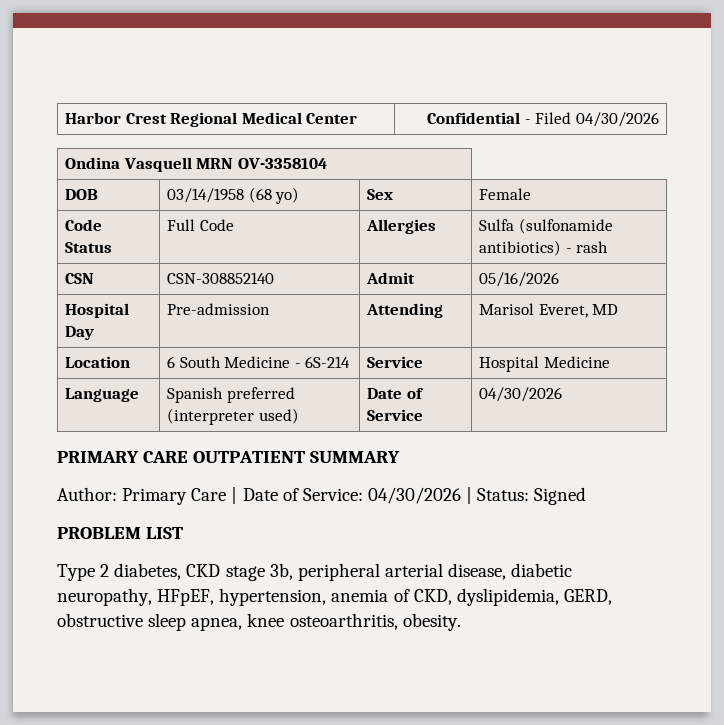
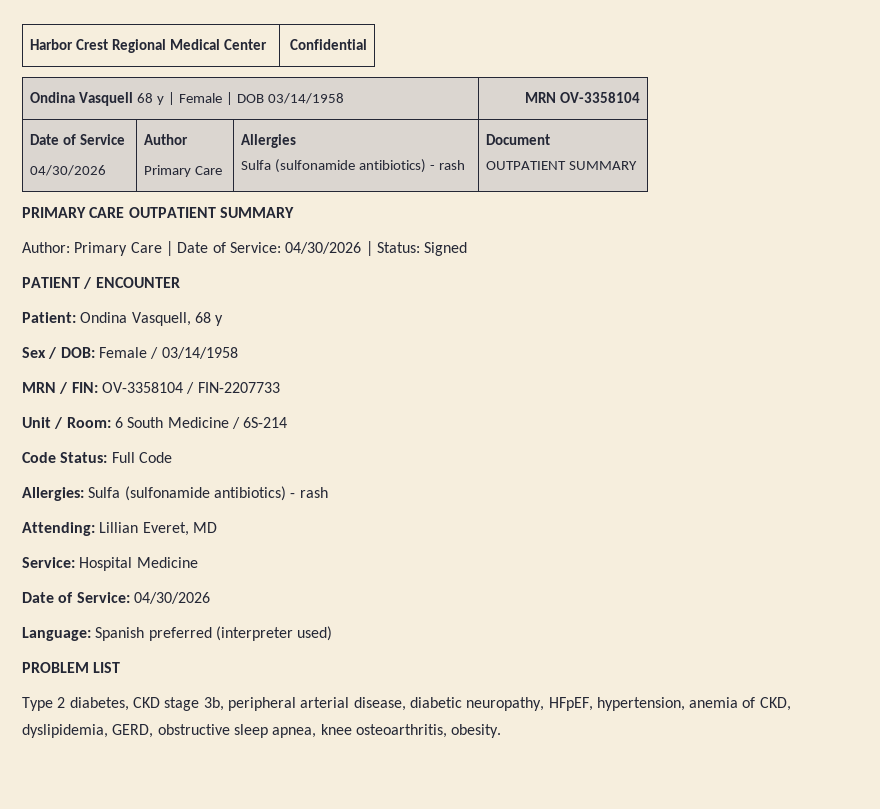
- Harbor Crest Regional Medical Center | Confidential - Filed 04/30/2026
+ Harbor Crest Regional Medical Center | Confidential
- Ondina Vasquell MRN OV-3358104
- DOB | 03/14/1958 (68 yo) | Sex | Female
- Code Status | Full Code | Allergies | Sulfa (sulfonamide antibiotics) - rash
- CSN | CSN-308852140 | Admit | 05/16/2026
- Hospital Day | Pre-admission | Attending | Marisol Everet, MD
- Location | 6 South Medicine - 6S-214 | Service | Hospital Medicine
- Language | Spanish preferred (interpreter used) | Date of Service | 04/30/2026
+ Ondina Vasquell 68 y | Female | DOB 03/14/1958 | MRN OV-3358104
+ Date of Service
+ 04/30/2026 | Author
+ Primary Care | Allergies
+ Sulfa (sulfonamide antibiotics) - rash | Document
+ OUTPATIENT SUMMARY
+ PATIENT / ENCOUNTER
+ Patient: Ondina Vasquell, 68 y
+ Sex / DOB: Female / 03/14/1958
+ MRN / FIN: OV-3358104 / FIN-2207733
+ Unit / Room: 6 South Medicine / 6S-214
+ Code Status: Full Code
+ Allergies: Sulfa (sulfonamide antibiotics) - rash
+ Attending: Lillian Everet, MD
+ Service: Hospital Medicine
+ Date of Service: 04/30/2026
+ Language: Spanish preferred (interpreter used)

